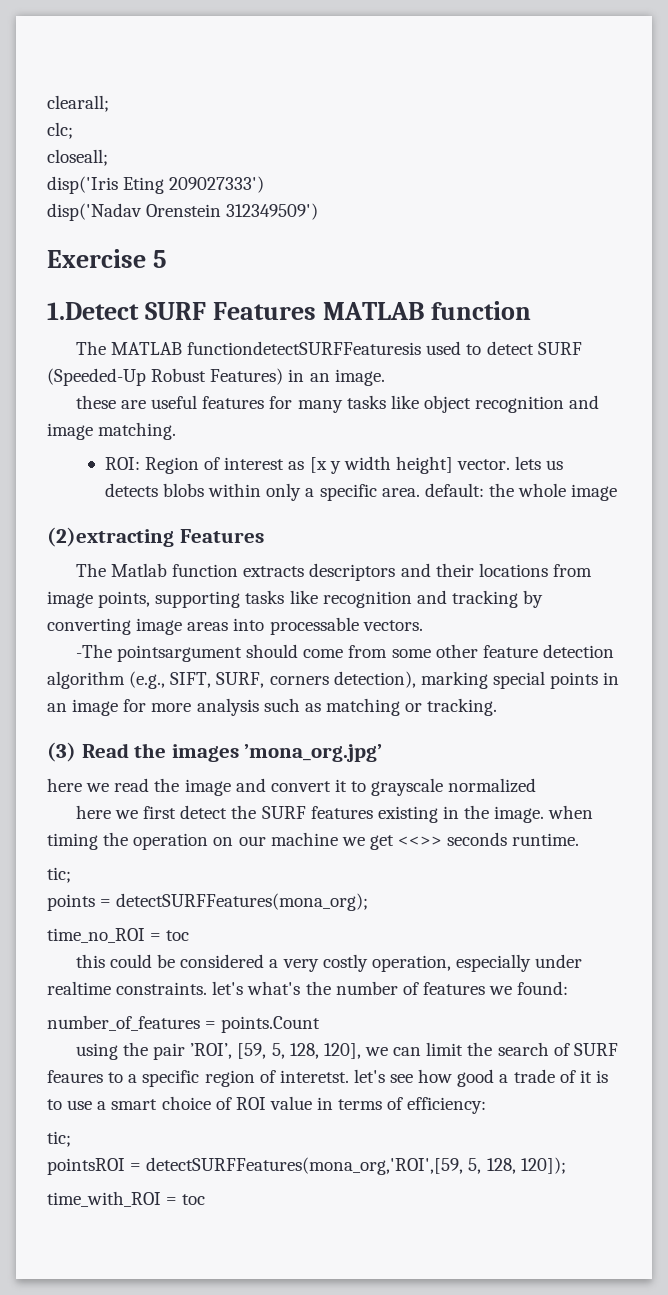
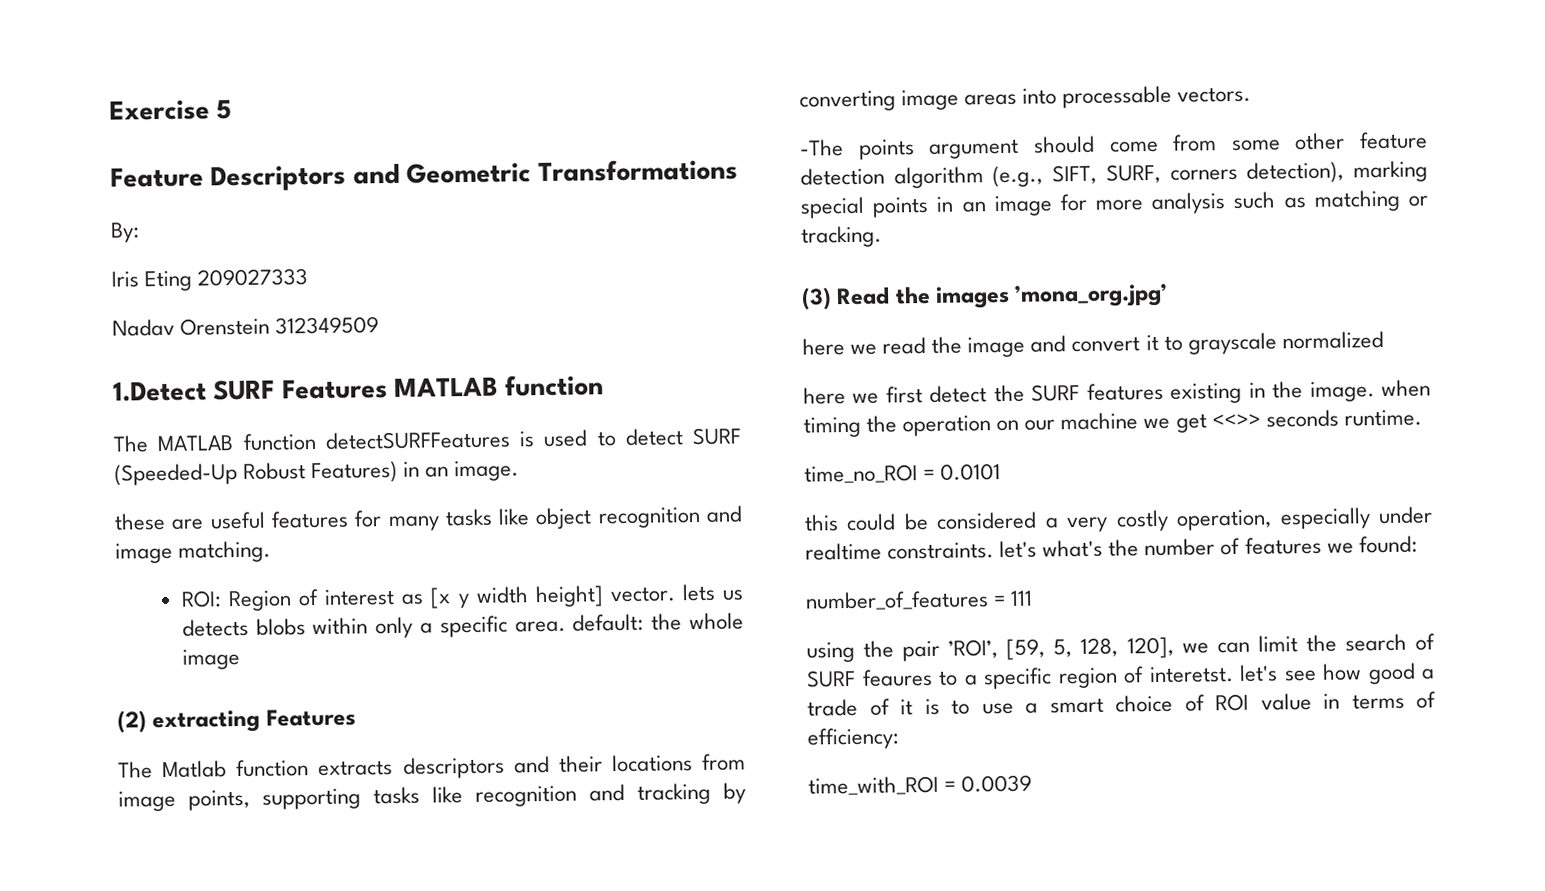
- clearall;
- clc;
- closeall;
- disp('Iris Eting 209027333')
- disp('Nadav Orenstein 312349509')
  Exercise 5
+ Feature Descriptors and Geometric Transformations
+ By:
+ Iris Eting 209027333
+ Nadav Orenstein 312349509
- The MATLAB functiondetectSURFFeaturesis used to detect SURF (Speeded-Up Robust Features) in an image.
+ The MATLAB function detectSURFFeatures is used to detect SURF (Speeded-Up Robust Features) in an image.
- (2)extracting Features
+ (2) extracting Features
- -The pointsargument should come from some other feature detection algorithm (e.g., SIFT, SURF, corners detection), marking special points in an image for more analysis such as matching or tracking.
+ -The points argument should come from some other feature detection algorithm (e.g., SIFT, SURF, corners detection), marking special points in an image for more analysis such as matching or tracking.
  here we first detect the SURF features existing in the image. when timing the operation on our machine we get <<>> seconds runtime.
- tic;
- points = detectSURFFeatures(mona_org);
- time_no_ROI = toc
+ time_no_ROI = 0.0101
- number_of_features = points.Count
+ number_of_features = 111
  using the pair ’ROI’, [59, 5, 128, 120], we can limit the search of SURF feaures to a specific region of interetst. let's see how good a trade of it is to use a smart choice of ROI value in terms of efficiency:
- tic;
- pointsROI = detectSURFFeatures(mona_org,'ROI',[59, 5, 128, 120]);
- time_with_ROI = toc
+ time_with_ROI = 0.0039

